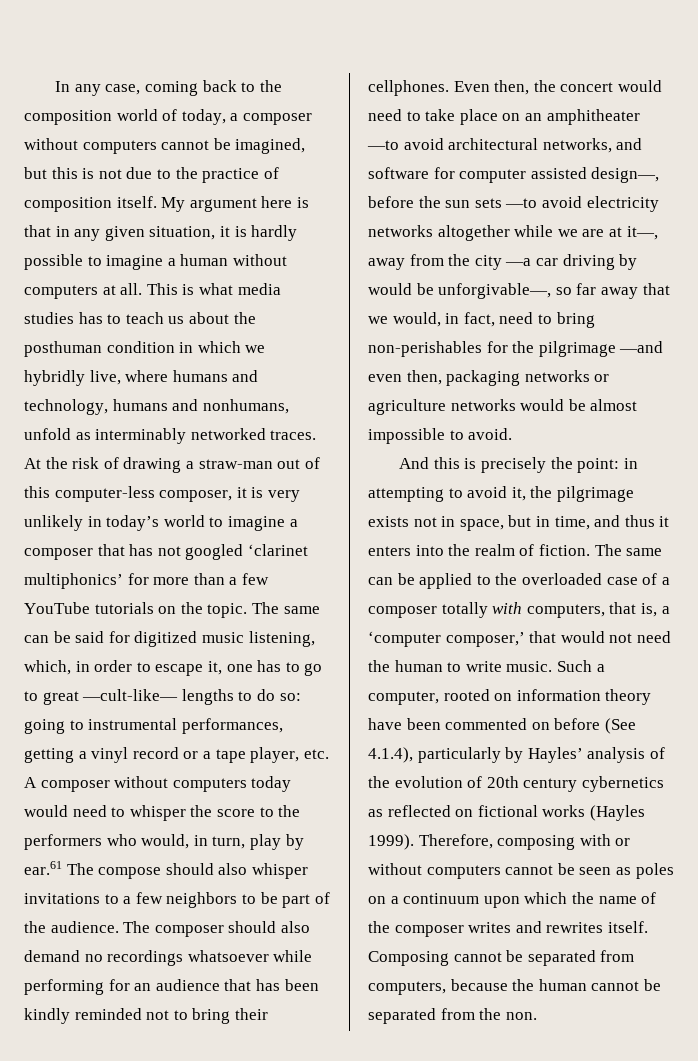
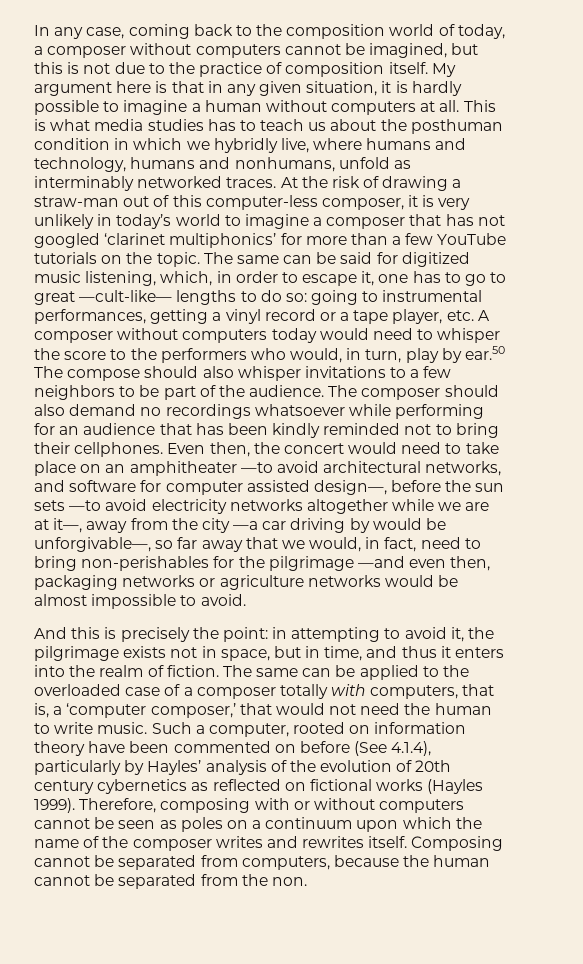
- going to instrumental performances, getting a vinyl record or a tape player, etc. A composer without computers today would need to whisper the score to the performers who would, in turn, play by ear.61 The compose should also whisper invitations to a few neighbors to be part of the audience.
+ going to instrumental performances, getting a vinyl record or a tape player, etc. A composer without computers today would need to whisper the score to the performers who would, in turn, play by ear.50 The compose should also whisper invitations to a few neighbors to be part of the audience.

